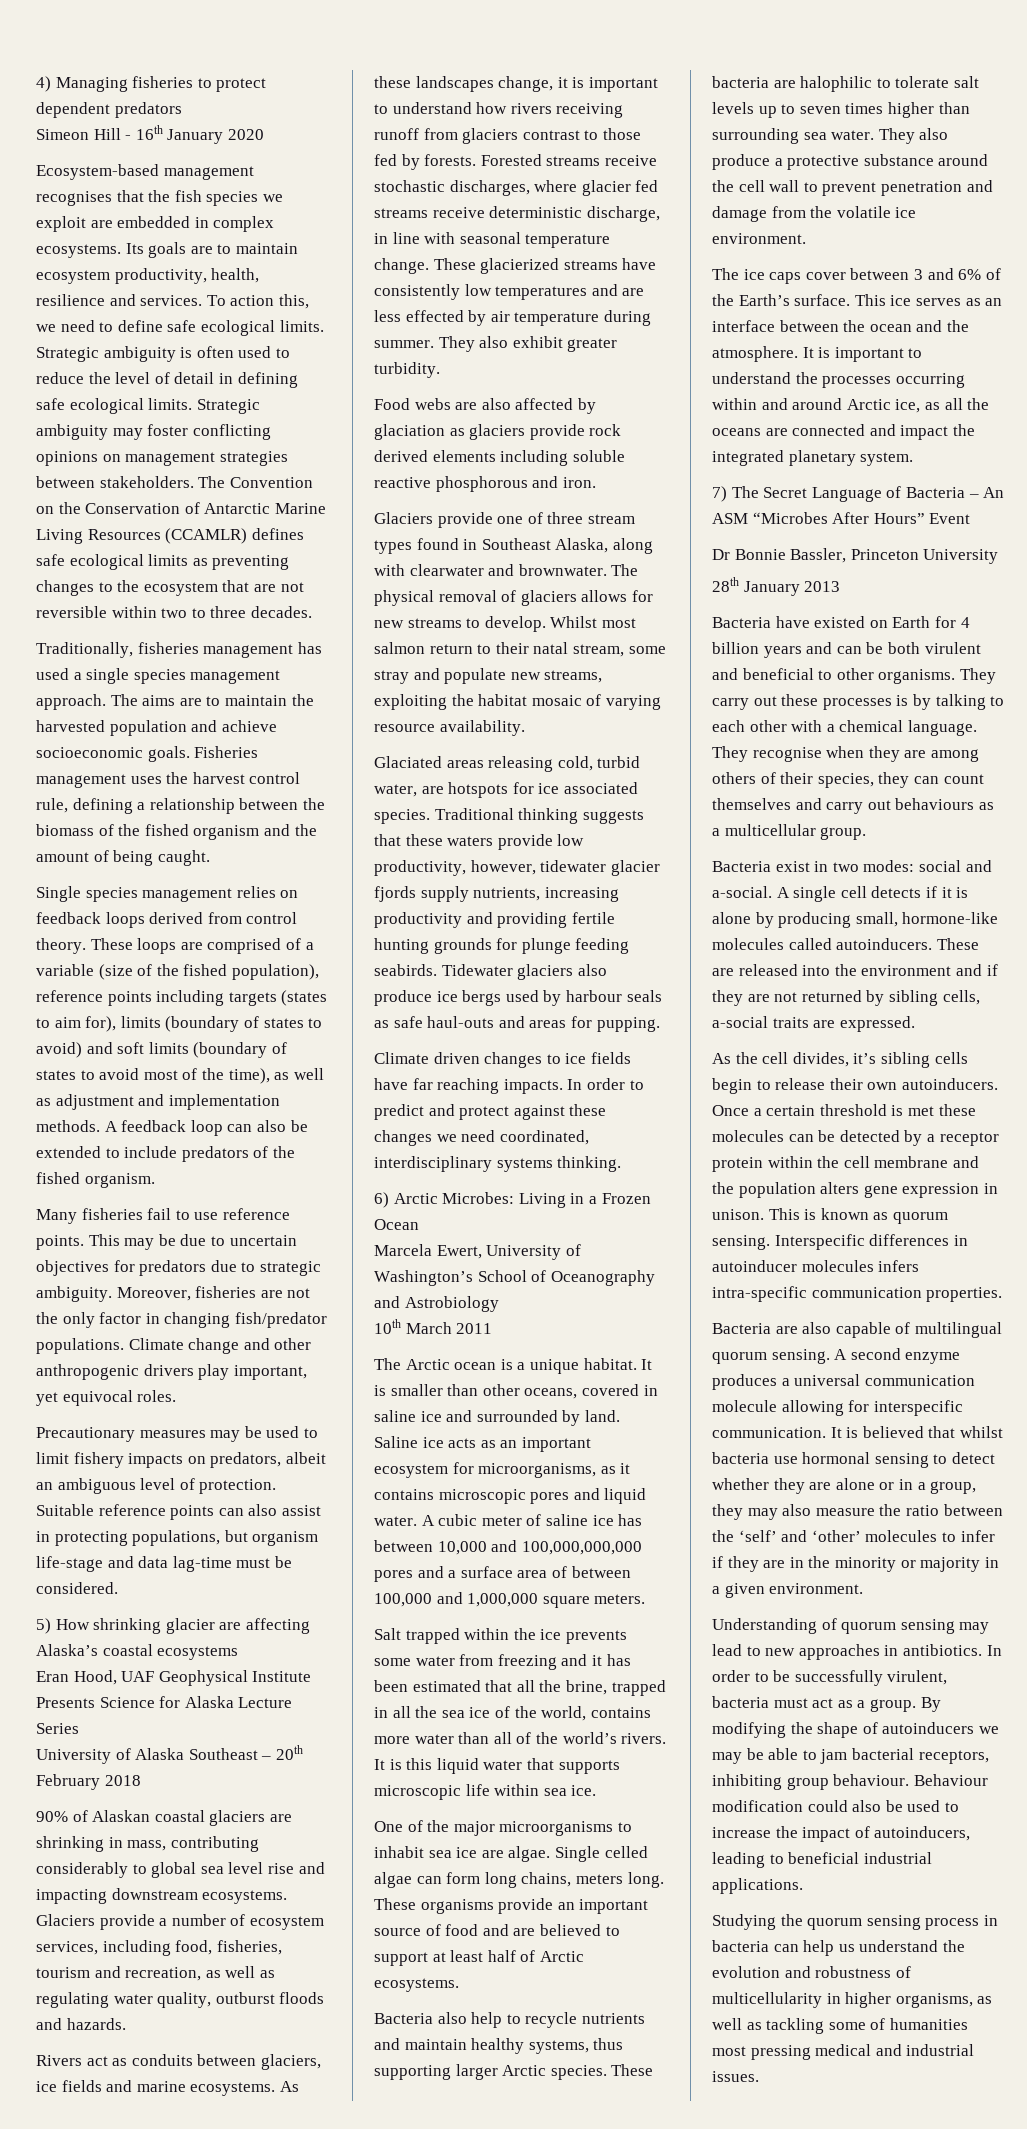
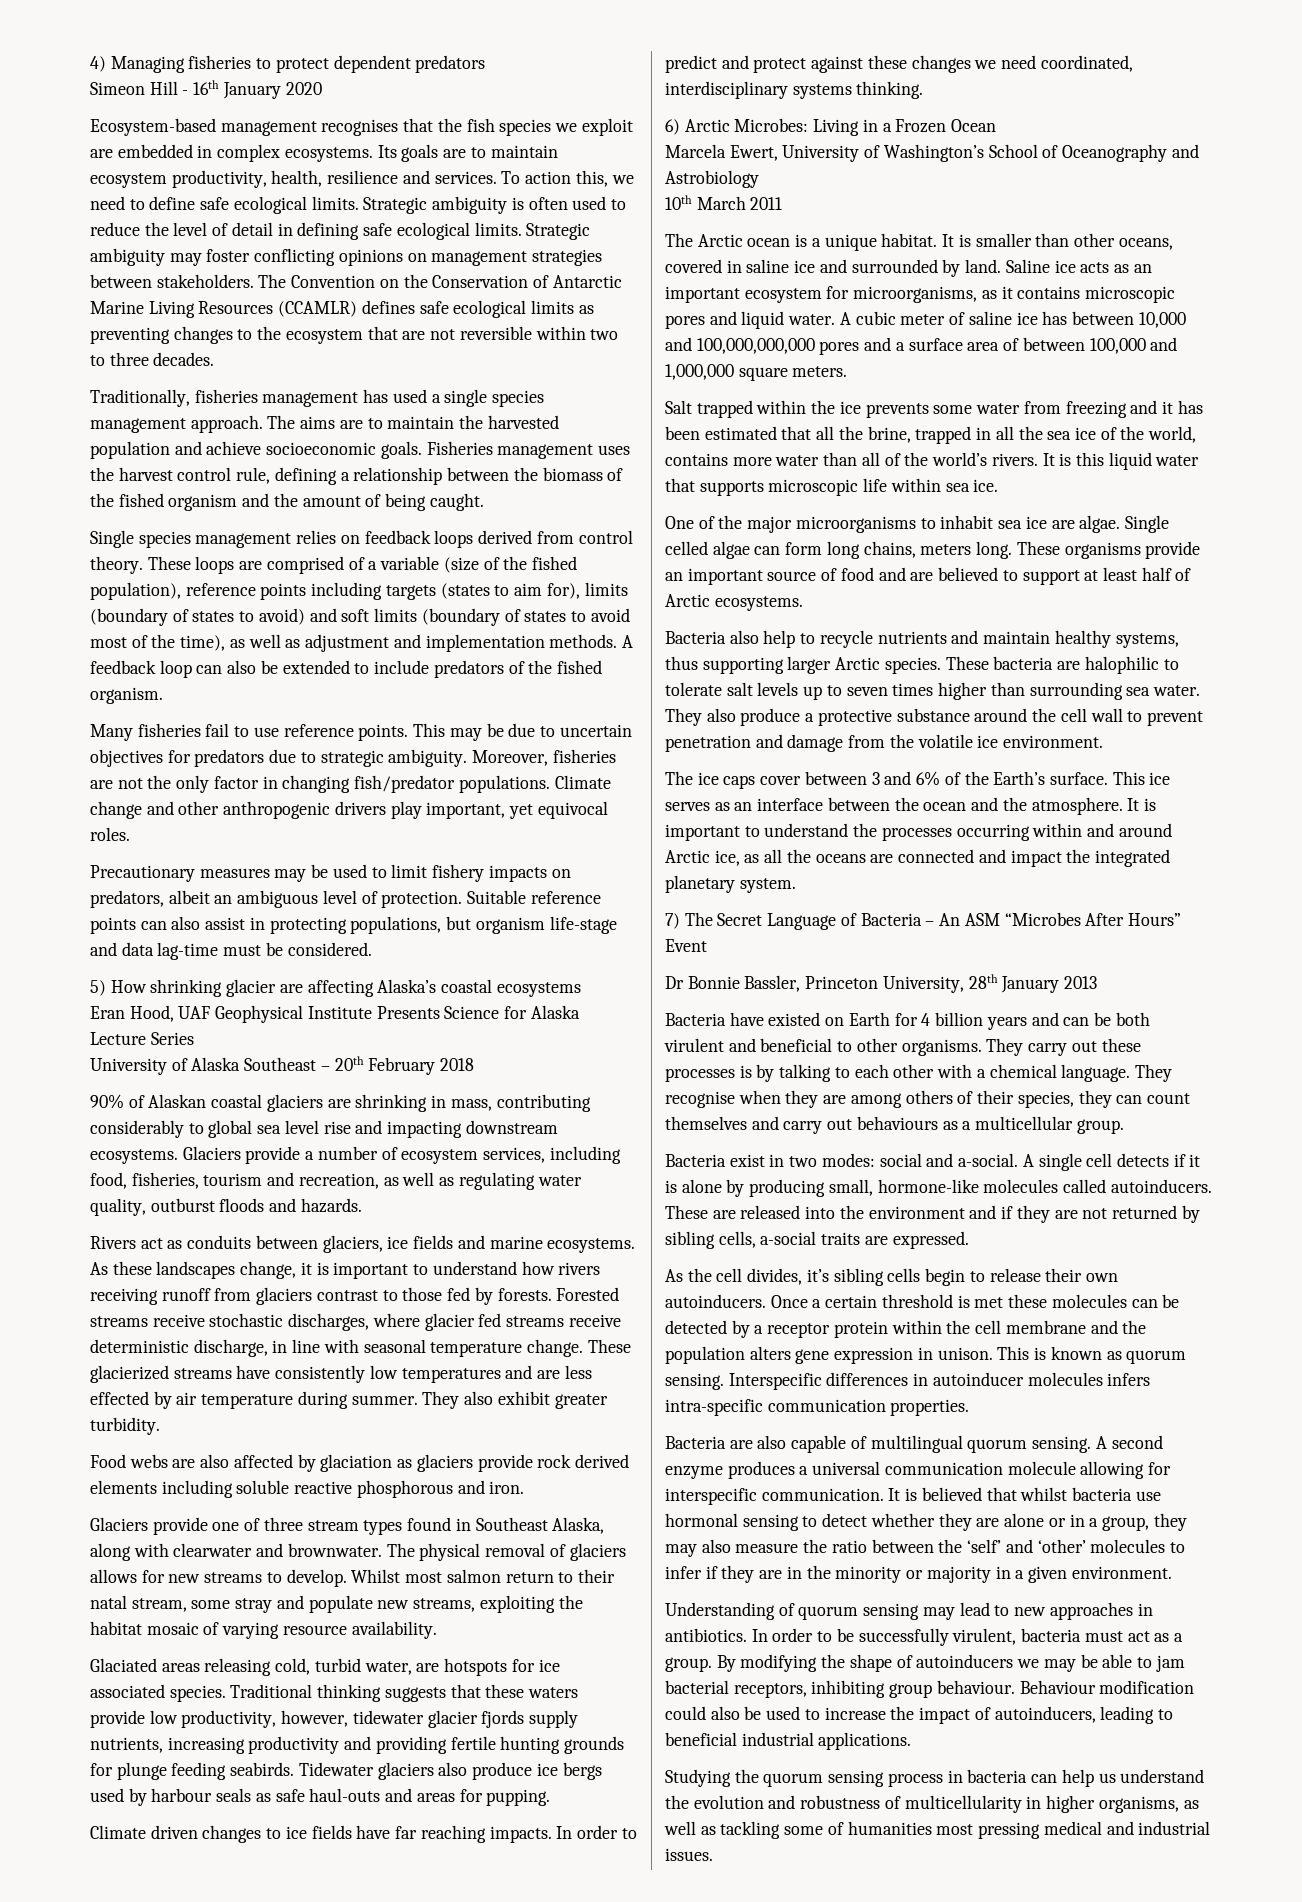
- Dr Bonnie Bassler, Princeton University
- 28th January 2013
+ Dr Bonnie Bassler, Princeton University, 28th January 2013

